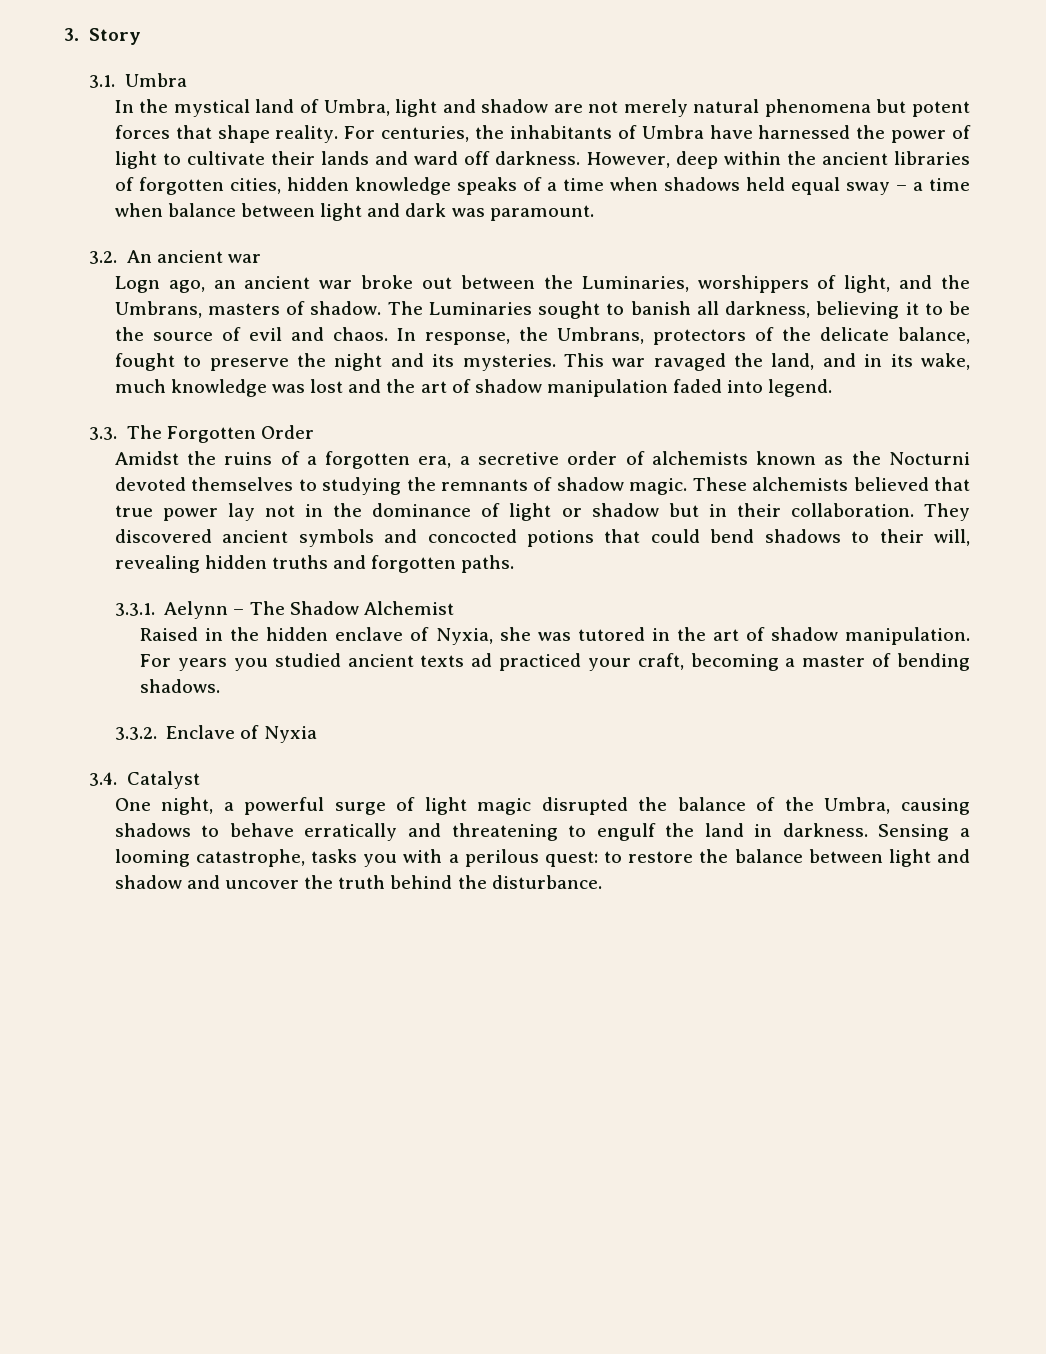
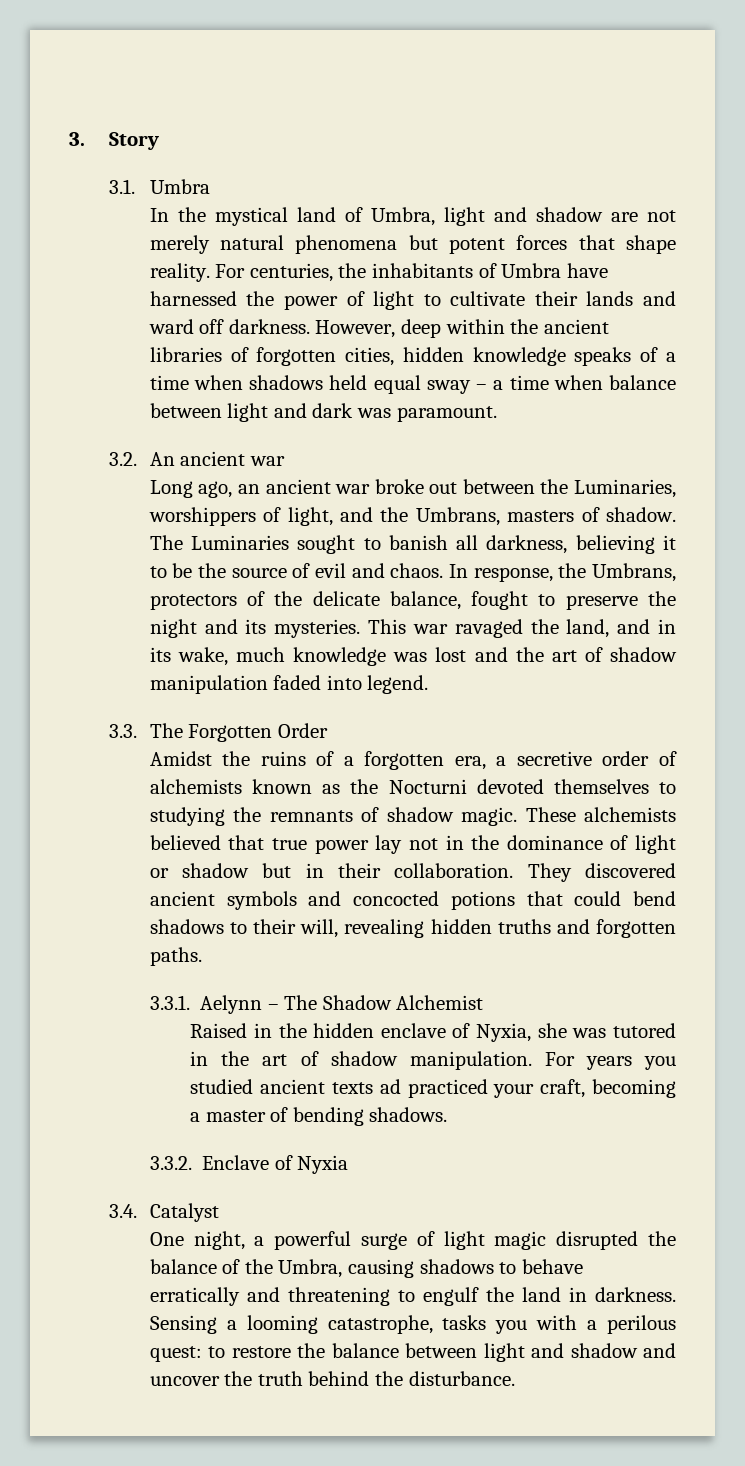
- Logn ago, an ancient war broke out between the Luminaries, worshippers of light, and the Umbrans, masters of shadow.
+ Long ago, an ancient war broke out between the Luminaries, worshippers of light, and the Umbrans, masters of shadow.

